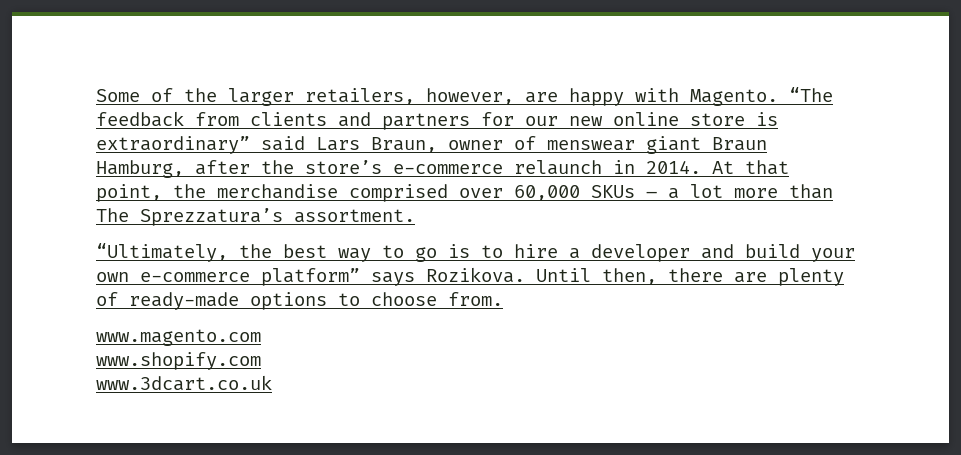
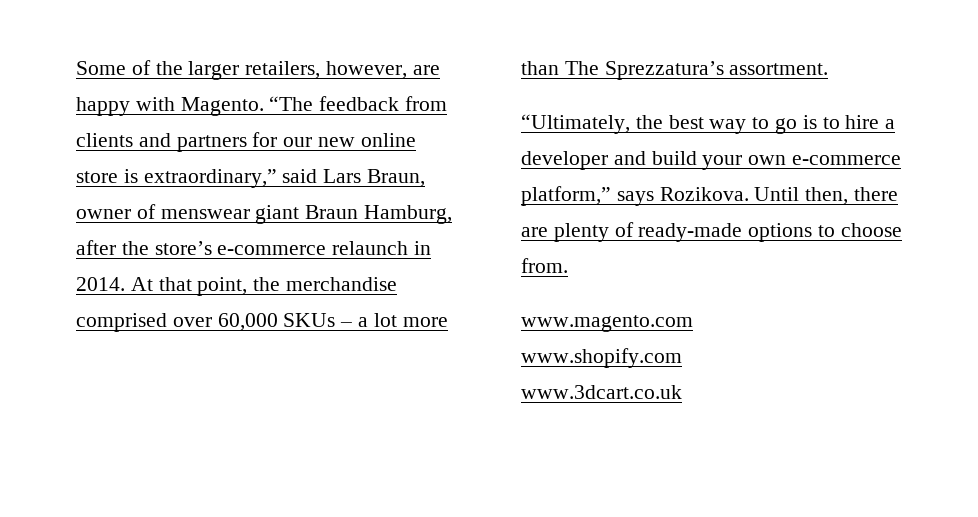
- “The feedback from clients and partners for our new online store is extraordinary” said Lars Braun, owner of menswear giant Braun Hamburg, after the store’s e-commerce relaunch in 2014.
+ “The feedback from clients and partners for our new online store is extraordinary,” said Lars Braun, owner of menswear giant Braun Hamburg, after the store’s e-commerce relaunch in 2014.
- “Ultimately, the best way to go is to hire a developer and build your own e-commerce platform” says Rozikova.
+ “Ultimately, the best way to go is to hire a developer and build your own e-commerce platform,” says Rozikova.

